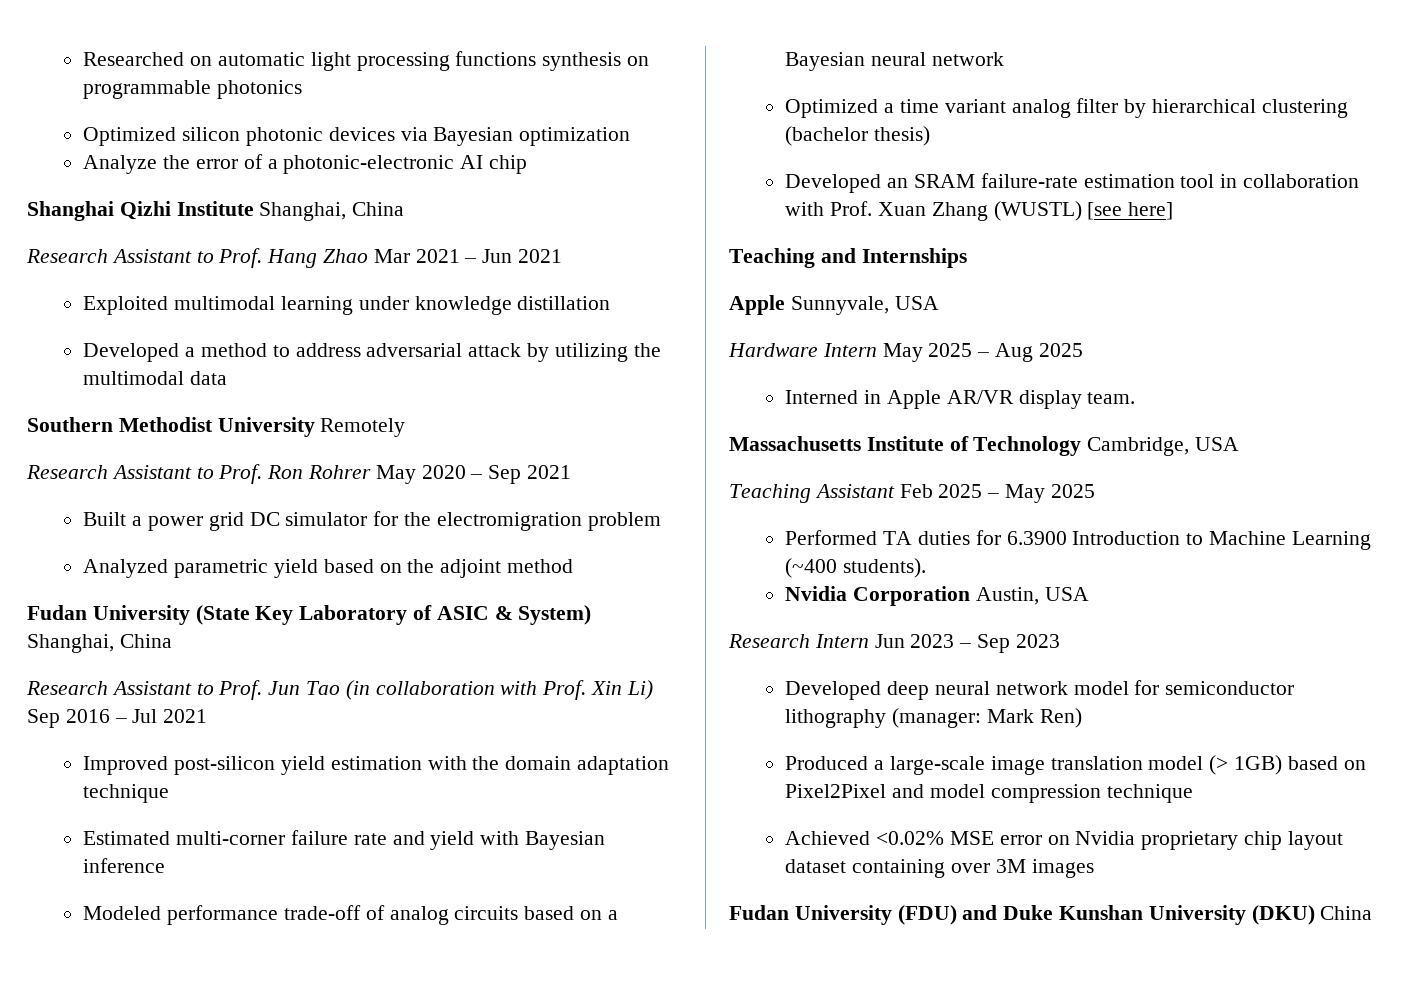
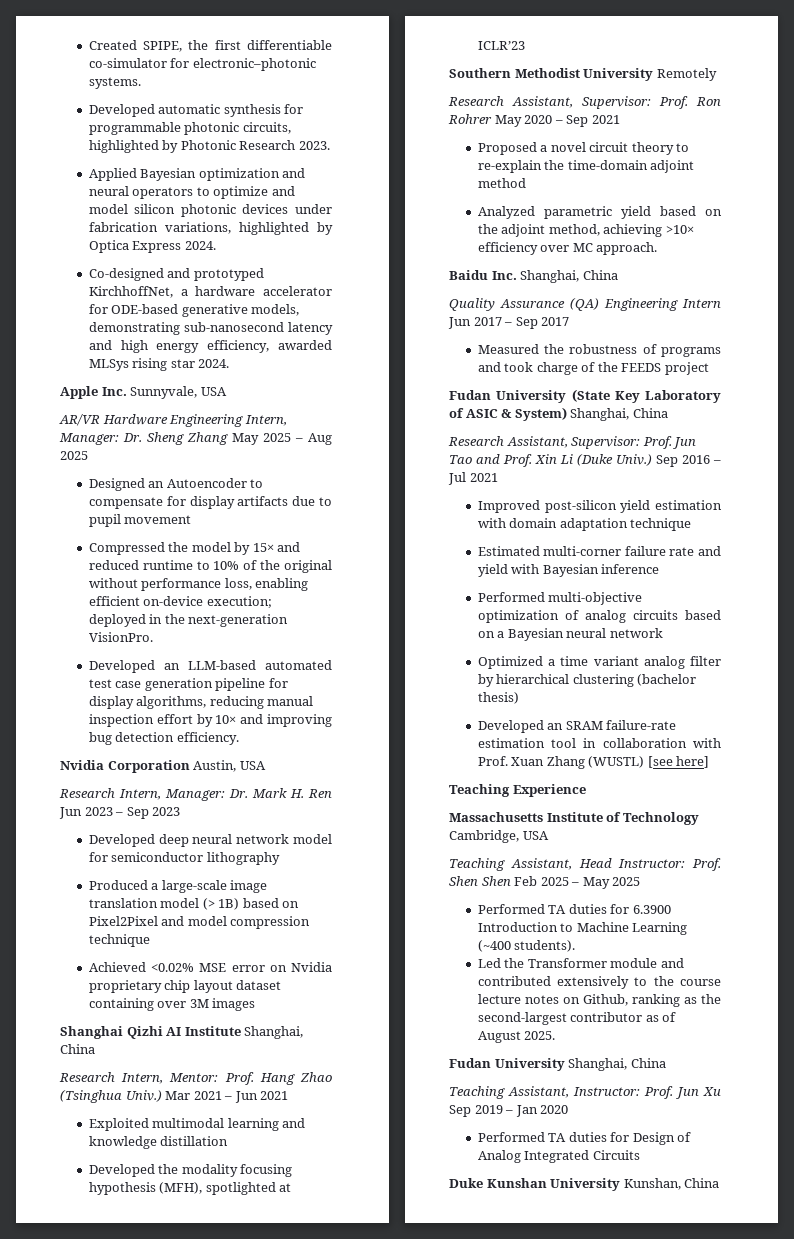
- Researched on automatic light processing functions synthesis on programmable photonics
- Optimized silicon photonic devices via Bayesian optimization
- Analyze the error of a photonic-electronic AI chip
+ Created SPIPE, the first differentiable co-simulator for electronic–photonic systems.
+ Developed automatic synthesis for programmable photonic circuits, highlighted by Photonic Research 2023.
+ Applied Bayesian optimization and neural operators to optimize and model silicon photonic devices under fabrication variations, highlighted by Optica Express 2024.
+ Co-designed and prototyped KirchhoffNet, a hardware accelerator for ODE-based generative models, demonstrating sub-nanosecond latency and high energy efficiency, awarded MLSys rising star 2024.
+ Apple Inc. Sunnyvale, USA
+ AR/VR Hardware Engineering Intern, Manager: Dr. Sheng Zhang May 2025 – Aug 2025
+ Designed an Autoencoder to compensate for display artifacts due to pupil movement
+ Compressed the model by 15× and reduced runtime to 10% of the original without performance loss, enabling efficient on-device execution; deployed in the next-generation VisionPro.
+ Developed an LLM-based automated test case generation pipeline for display algorithms, reducing manual inspection effort by 10× and improving bug detection efficiency.
+ Nvidia Corporation Austin, USA
+ Research Intern, Manager: Dr. Mark H. Ren Jun 2023 – Sep 2023
+ Developed deep neural network model for semiconductor lithography
+ Produced a large-scale image translation model (> 1B) based on Pixel2Pixel and model compression technique
+ Achieved <0.02% MSE error on Nvidia proprietary chip layout dataset containing over 3M images
- Shanghai Qizhi Institute Shanghai, China
+ Shanghai Qizhi AI Institute Shanghai, China
- Research Assistant to Prof. Hang Zhao Mar 2021 – Jun 2021
+ Research Intern, Mentor: Prof. Hang Zhao (Tsinghua Univ.) Mar 2021 – Jun 2021
- Exploited multimodal learning under knowledge distillation
+ Exploited multimodal learning and knowledge distillation
- Developed a method to address adversarial attack by utilizing the multimodal data
+ Developed the modality focusing hypothesis (MFH), spotlighted at ICLR’23
- Research Assistant to Prof. Ron Rohrer May 2020 – Sep 2021
+ Research Assistant, Supervisor: Prof. Ron Rohrer May 2020 – Sep 2021
- Built a power grid DC simulator for the electromigration problem
+ Proposed a novel circuit theory to re-explain the time-domain adjoint method
- Analyzed parametric yield based on the adjoint method
+ Analyzed parametric yield based on the adjoint method, achieving >10× efficiency over MC approach.
+ Baidu Inc. Shanghai, China
+ Quality Assurance (QA) Engineering Intern Jun 2017 – Sep 2017
+ Measured the robustness of programs and took charge of the FEEDS project
- Research Assistant to Prof. Jun Tao (in collaboration with Prof. Xin Li) Sep 2016 – Jul 2021
+ Research Assistant, Supervisor: Prof. Jun Tao and Prof. Xin Li (Duke Univ.) Sep 2016 – Jul 2021
- Improved post-silicon yield estimation with the domain adaptation technique
+ Improved post-silicon yield estimation with domain adaptation technique
- Modeled performance trade-off of analog circuits based on a Bayesian neural network
+ Performed multi-objective optimization of analog circuits based on a Bayesian neural network
- Teaching and Internships
- Apple Sunnyvale, USA
- Hardware Intern May 2025 – Aug 2025
- Interned in Apple AR/VR display team.
+ Teaching Experience
- Teaching Assistant Feb 2025 – May 2025
+ Teaching Assistant, Head Instructor: Prof. Shen Shen Feb 2025 – May 2025
- Nvidia Corporation Austin, USA
- Research Intern Jun 2023 – Sep 2023
- Developed deep neural network model for semiconductor lithography (manager: Mark Ren)
- Produced a large-scale image translation model (> 1GB) based on Pixel2Pixel and model compression technique
- Achieved <0.02% MSE error on Nvidia proprietary chip layout dataset containing over 3M images
- Fudan University (FDU) and Duke Kunshan University (DKU) China
+ Led the Transformer module and contributed extensively to the course lecture notes on Github, ranking as the second-largest contributor as of August 2025.
+ Fudan University Shanghai, China
+ Teaching Assistant, Instructor: Prof. Jun Xu Sep 2019 – Jan 2020
+ Performed TA duties for Design of Analog Integrated Circuits
+ Duke Kunshan University Kunshan, China

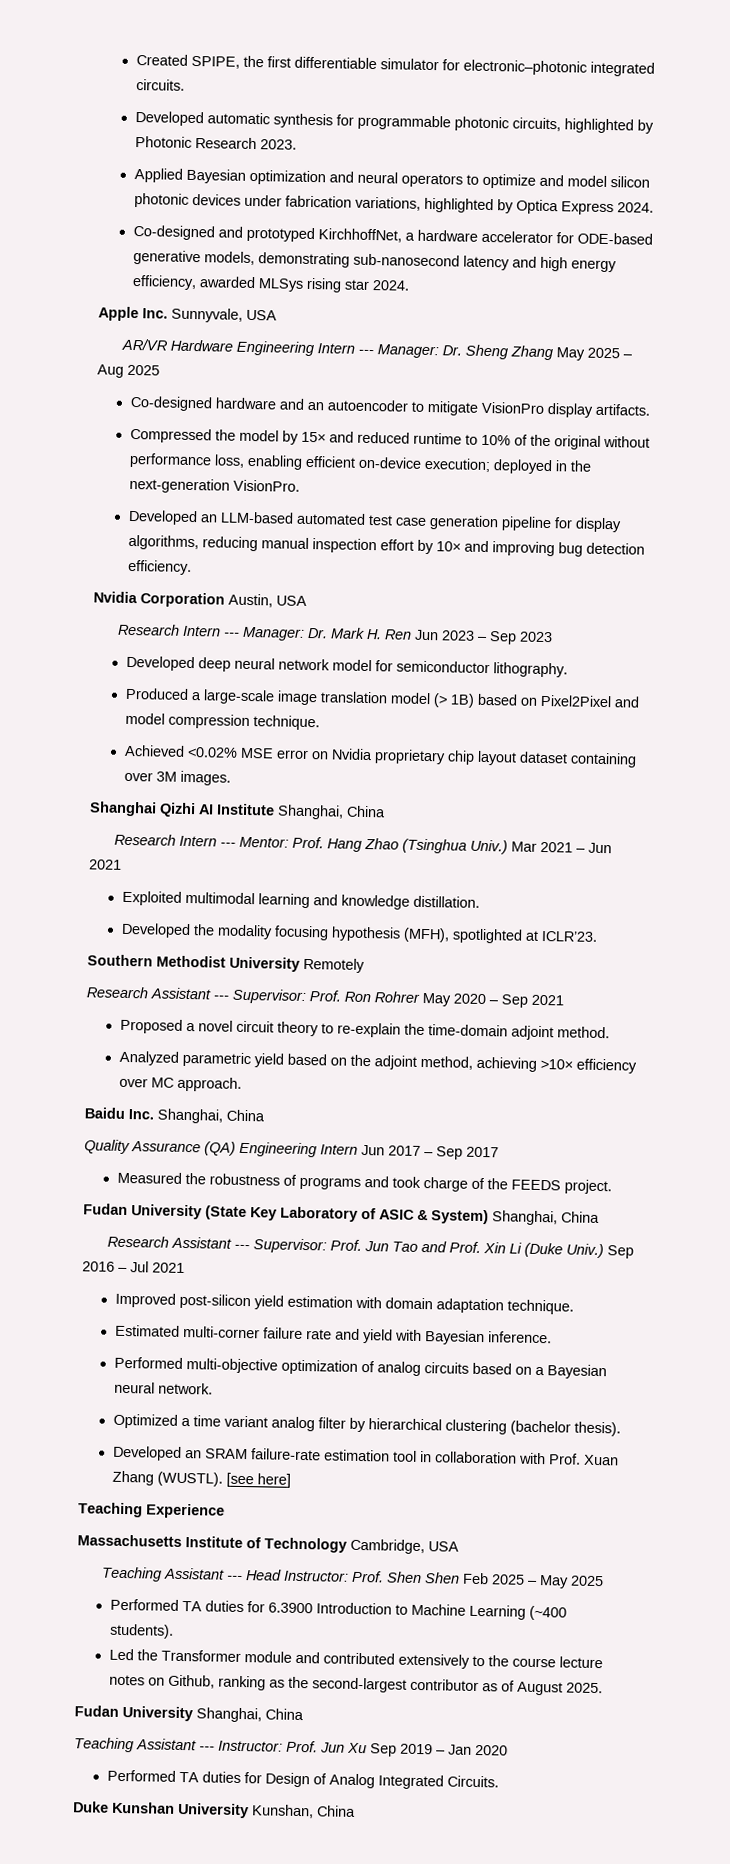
- Created SPIPE, the first differentiable co-simulator for electronic–photonic systems.
+ Created SPIPE, the first differentiable simulator for electronic–photonic integrated circuits.
- AR/VR Hardware Engineering Intern, Manager: Dr. Sheng Zhang May 2025 – Aug 2025
+ AR/VR Hardware Engineering Intern --- Manager: Dr. Sheng Zhang May 2025 – Aug 2025
- Designed an Autoencoder to compensate for display artifacts due to pupil movement
+ Co-designed hardware and an autoencoder to mitigate VisionPro display artifacts.
- Research Intern, Manager: Dr. Mark H. Ren Jun 2023 – Sep 2023
+ Research Intern --- Manager: Dr. Mark H. Ren Jun 2023 – Sep 2023
- Developed deep neural network model for semiconductor lithography
+ Developed deep neural network model for semiconductor lithography.
- Produced a large-scale image translation model (> 1B) based on Pixel2Pixel and model compression technique
+ Produced a large-scale image translation model (> 1B) based on Pixel2Pixel and model compression technique.
- Achieved <0.02% MSE error on Nvidia proprietary chip layout dataset containing over 3M images
+ Achieved <0.02% MSE error on Nvidia proprietary chip layout dataset containing over 3M images.
- Research Intern, Mentor: Prof. Hang Zhao (Tsinghua Univ.)
+ Research Intern --- Mentor: Prof. Hang Zhao (Tsinghua Univ.)
- Exploited multimodal learning and knowledge distillation
+ Exploited multimodal learning and knowledge distillation.
- Developed the modality focusing hypothesis (MFH), spotlighted at ICLR’23
+ Developed the modality focusing hypothesis (MFH), spotlighted at ICLR’23.
- Research Assistant, Supervisor: Prof. Ron Rohrer May 2020 – Sep 2021
+ Research Assistant --- Supervisor: Prof. Ron Rohrer May 2020 – Sep 2021
- Proposed a novel circuit theory to re-explain the time-domain adjoint method
+ Proposed a novel circuit theory to re-explain the time-domain adjoint method.
- Measured the robustness of programs and took charge of the FEEDS project
+ Measured the robustness of programs and took charge of the FEEDS project.
- Research Assistant, Supervisor: Prof. Jun Tao and Prof. Xin Li (Duke Univ.)
+ Research Assistant --- Supervisor: Prof. Jun Tao and Prof. Xin Li (Duke Univ.)
- Improved post-silicon yield estimation with domain adaptation technique
+ Improved post-silicon yield estimation with domain adaptation technique.
- Estimated multi-corner failure rate and yield with Bayesian inference
+ Estimated multi-corner failure rate and yield with Bayesian inference.
- Performed multi-objective optimization of analog circuits based on a Bayesian neural network
+ Performed multi-objective optimization of analog circuits based on a Bayesian neural network.
- Optimized a time variant analog filter by hierarchical clustering (bachelor thesis)
+ Optimized a time variant analog filter by hierarchical clustering (bachelor thesis).
- Developed an SRAM failure-rate estimation tool in collaboration with Prof. Xuan Zhang (WUSTL) [see here]
+ Developed an SRAM failure-rate estimation tool in collaboration with Prof. Xuan Zhang (WUSTL). [see here]
- Teaching Assistant, Head Instructor: Prof. Shen Shen Feb 2025 – May 2025
+ Teaching Assistant --- Head Instructor: Prof. Shen Shen Feb 2025 – May 2025
- Teaching Assistant, Instructor: Prof. Jun Xu Sep 2019 – Jan 2020
+ Teaching Assistant --- Instructor: Prof. Jun Xu Sep 2019 – Jan 2020
- Performed TA duties for Design of Analog Integrated Circuits
+ Performed TA duties for Design of Analog Integrated Circuits.

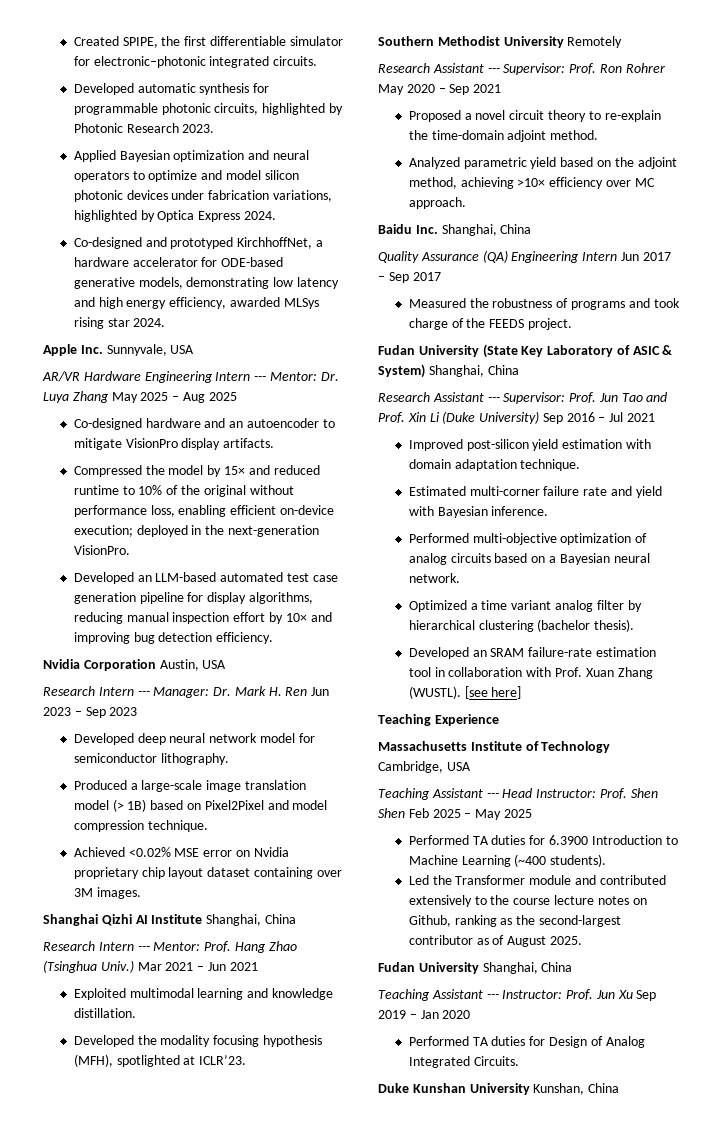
- Co-designed and prototyped KirchhoffNet, a hardware accelerator for ODE-based generative models, demonstrating sub-nanosecond latency and high energy efficiency, awarded MLSys rising star 2024.
+ Co-designed and prototyped KirchhoffNet, a hardware accelerator for ODE-based generative models, demonstrating low latency and high energy efficiency, awarded MLSys rising star 2024.
- AR/VR Hardware Engineering Intern --- Manager: Dr. Sheng Zhang May 2025 – Aug 2025
+ AR/VR Hardware Engineering Intern --- Mentor: Dr. Luya Zhang May 2025 – Aug 2025
- Research Assistant --- Supervisor: Prof. Jun Tao and Prof. Xin Li (Duke Univ.) Sep 2016 – Jul 2021
+ Research Assistant --- Supervisor: Prof. Jun Tao and Prof. Xin Li (Duke University) Sep 2016 – Jul 2021

